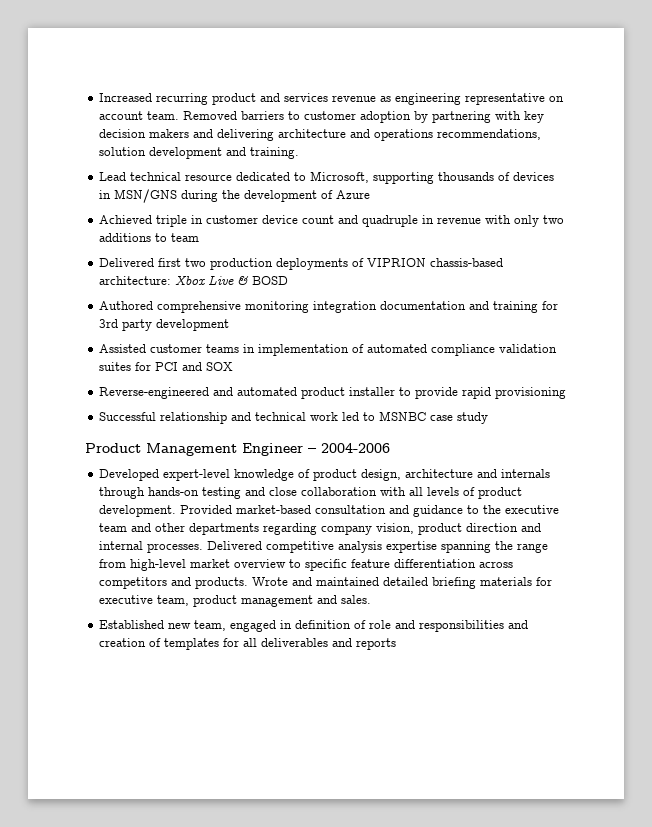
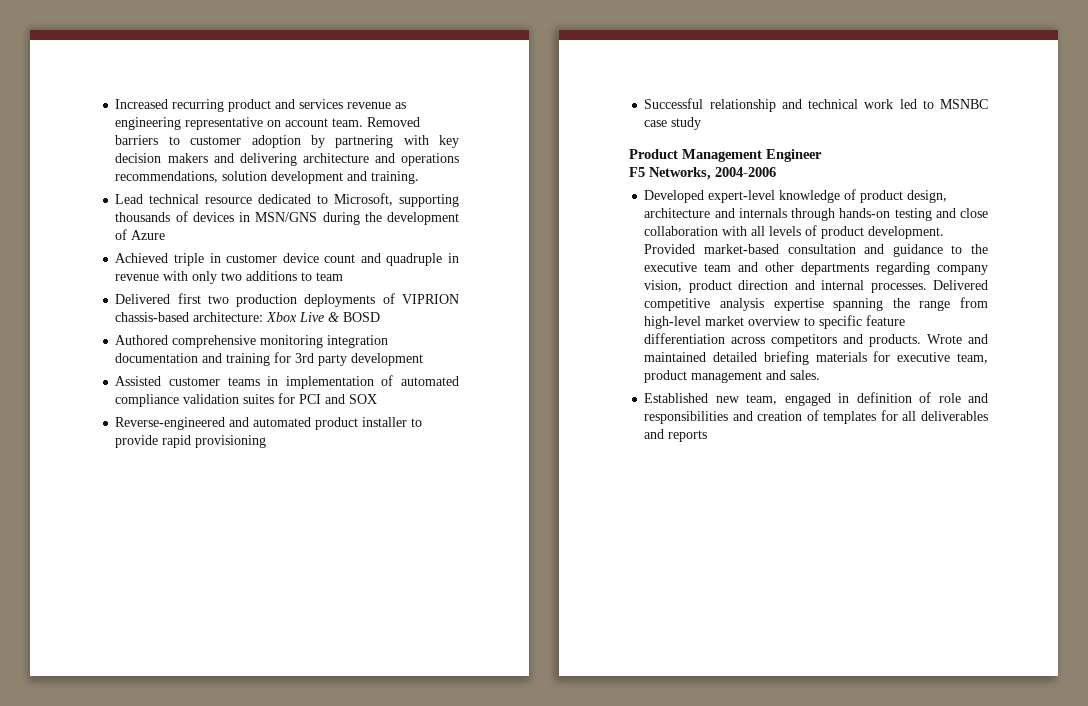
- Product Management Engineer – 2004-2006
+ Product Management Engineer
+ F5 Networks, 2004-2006

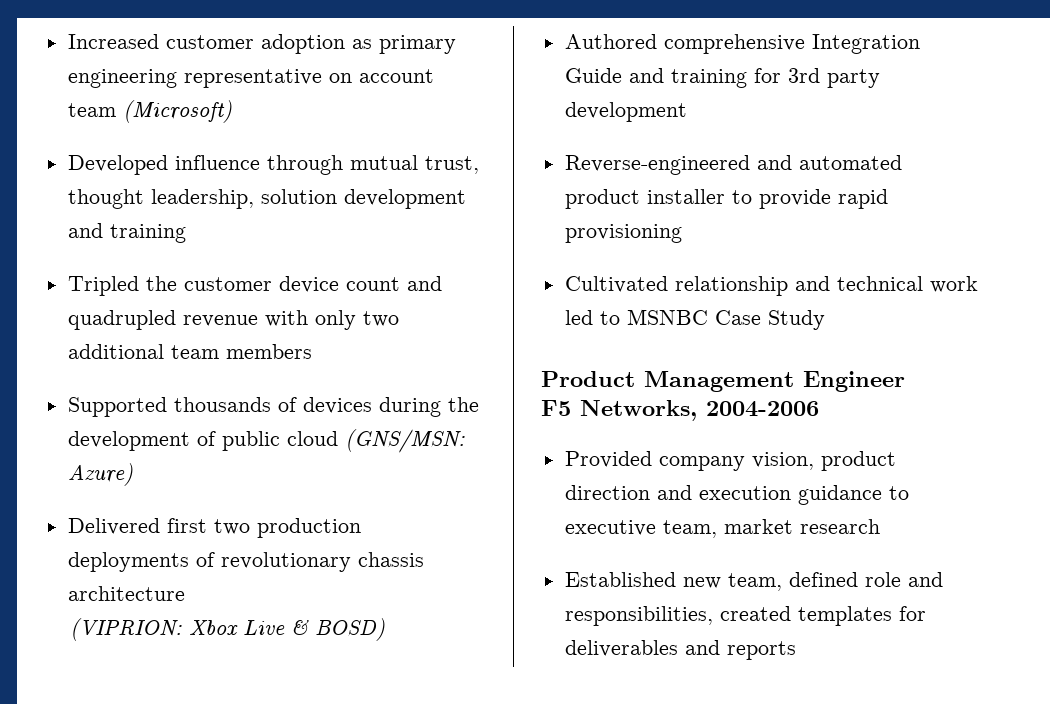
- Increased recurring product and services revenue as engineering representative on account team. Removed barriers to customer adoption by partnering with key decision makers and delivering architecture and operations recommendations, solution development and training.
- Lead technical resource dedicated to Microsoft, supporting thousands of devices in MSN/GNS during the development of Azure
- Achieved triple in customer device count and quadruple in revenue with only two additions to team
+ Increased customer adoption as primary engineering representative on account team (Microsoft)
+ Developed influence through mutual trust, thought leadership, solution development and training
+ Tripled the customer device count and quadrupled revenue with only two additional team members
+ Supported thousands of devices during the development of public cloud (GNS/MSN: Azure)
- Delivered first two production deployments of VIPRION chassis-based architecture: Xbox Live & BOSD
+ Delivered first two production deployments of revolutionary chassis architecture
+ (VIPRION: Xbox Live & BOSD)
- Authored comprehensive monitoring integration documentation and training for 3rd party development
+ Authored comprehensive Integration Guide and training for 3rd party development
- Assisted customer teams in implementation of automated compliance validation suites for PCI and SOX
- Successful relationship and technical work led to MSNBC case study
+ Cultivated relationship and technical work led to MSNBC Case Study
- Developed expert-level knowledge of product design, architecture and internals through hands-on testing and close collaboration with all levels of product development. Provided market-based consultation and guidance to the executive team and other departments regarding company vision, product direction and internal processes. Delivered competitive analysis expertise spanning the range from high-level market overview to specific feature differentiation across competitors and products. Wrote and maintained detailed briefing materials for executive team, product management and sales.
- Established new team, engaged in definition of role and responsibilities and creation of templates for all deliverables and reports
+ Provided company vision, product direction and execution guidance to executive team, market research
+ Established new team, defined role and responsibilities, created templates for deliverables and reports

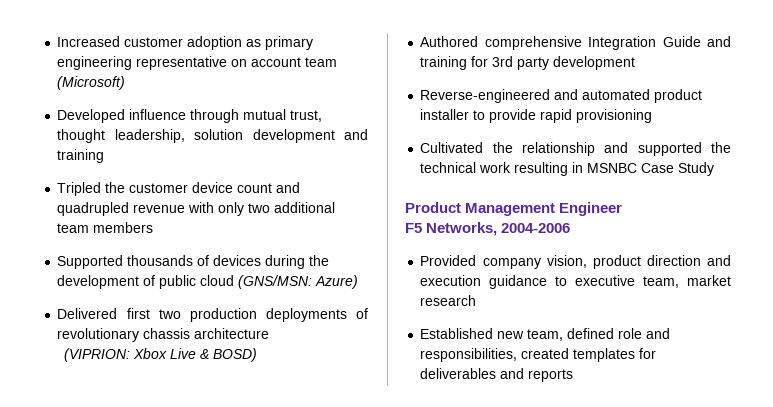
- Cultivated relationship and technical work led to MSNBC Case Study
+ Cultivated the relationship and supported the technical work resulting in MSNBC Case Study

